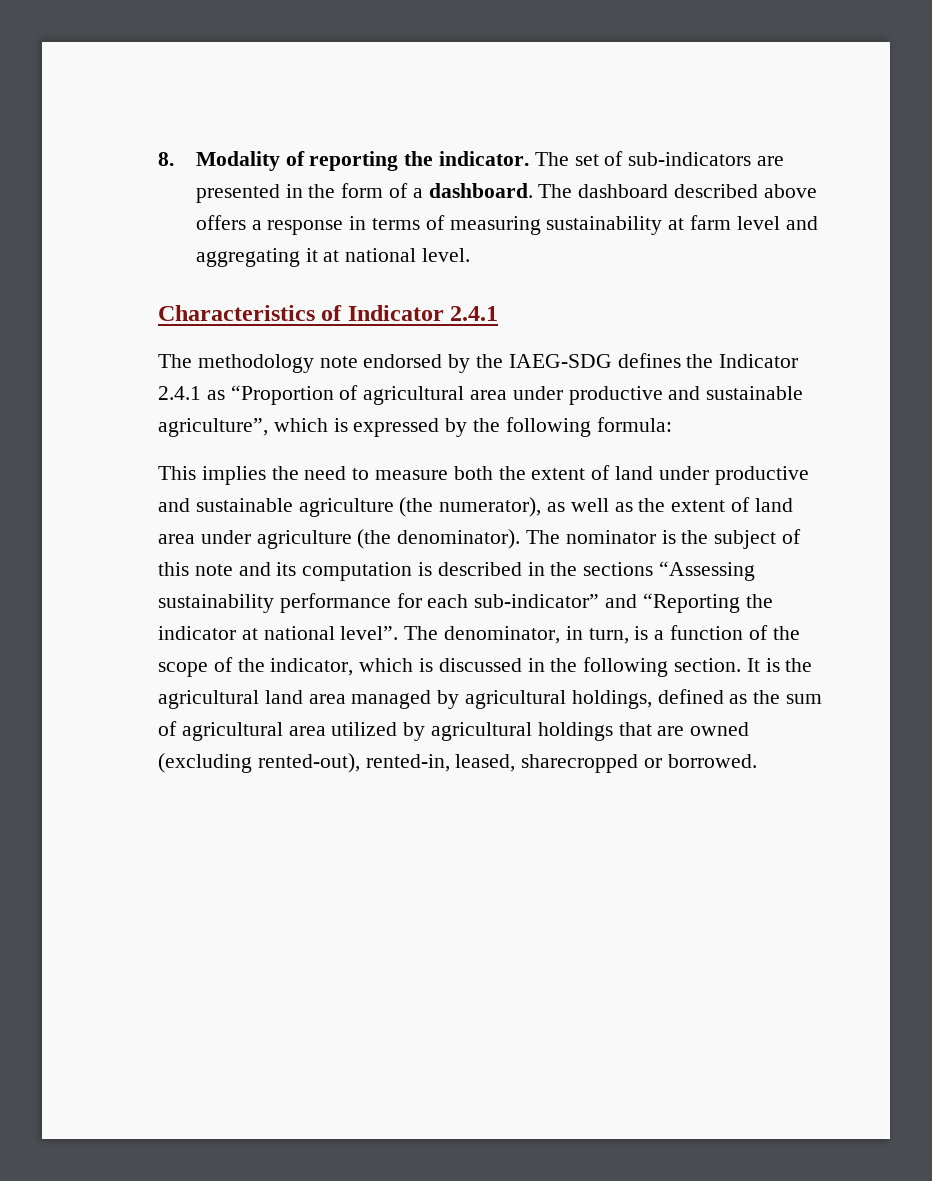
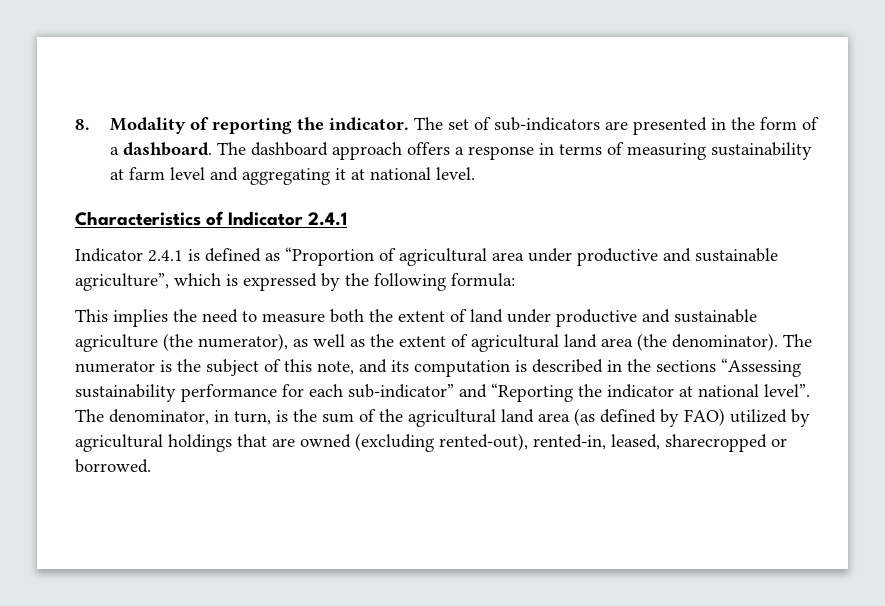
- The dashboard described above offers a response in terms of measuring sustainability at farm level and aggregating it at national level.
+ The dashboard approach offers a response in terms of measuring sustainability at farm level and aggregating it at national level.
- The methodology note endorsed by the IAEG-SDG defines the Indicator 2.4.1 as “Proportion of agricultural area under productive and sustainable agriculture”, which is expressed by the following formula:
+ Indicator 2.4.1 is defined as “Proportion of agricultural area under productive and sustainable agriculture”, which is expressed by the following formula:
- This implies the need to measure both the extent of land under productive and sustainable agriculture (the numerator), as well as the extent of land area under agriculture (the denominator).
+ This implies the need to measure both the extent of land under productive and sustainable agriculture (the numerator), as well as the extent of agricultural land area (the denominator).
- The nominator is the subject of this note and its computation is described in the sections “Assessing sustainability performance for each sub-indicator” and “Reporting the indicator at national level”.
+ The numerator is the subject of this note, and its computation is described in the sections “Assessing sustainability performance for each sub-indicator” and “Reporting the indicator at national level”.
- The denominator, in turn, is a function of the scope of the indicator, which is discussed in the following section. It is the agricultural land area managed by agricultural holdings, defined as the sum of agricultural area utilized by agricultural holdings that are owned (excluding rented-out), rented-in, leased, sharecropped or borrowed.
+ The denominator, in turn, is the sum of the agricultural land area (as defined by FAO) utilized by agricultural holdings that are owned (excluding rented-out), rented-in, leased, sharecropped or borrowed.

